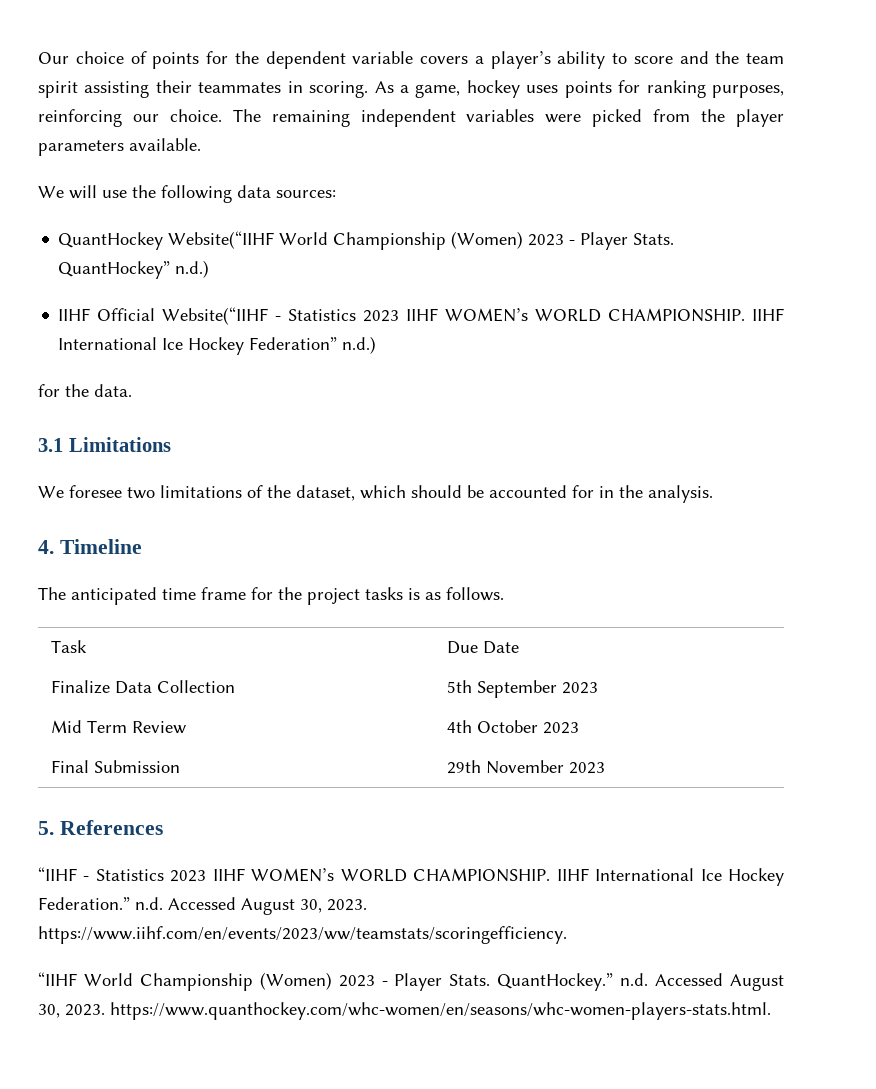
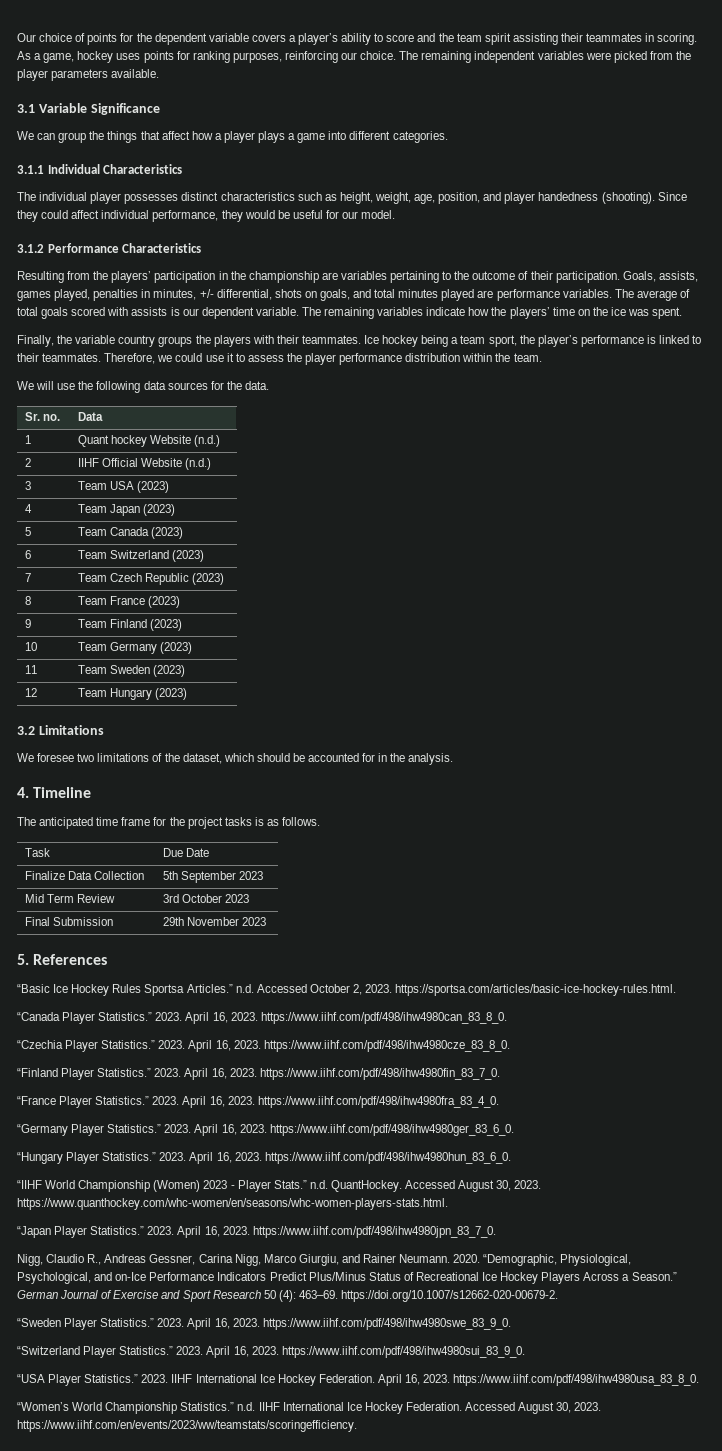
+ 3.1 Variable Significance
+ We can group the things that affect how a player plays a game into different categories.
+ 3.1.1 Individual Characteristics
+ The individual player possesses distinct characteristics such as height, weight, age, position, and player handedness (shooting). Since they could affect individual performance, they would be useful for our model.
+ 3.1.2 Performance Characteristics
+ Resulting from the players’ participation in the championship are variables pertaining to the outcome of their participation. Goals, assists, games played, penalties in minutes, +/- differential, shots on goals, and total minutes played are performance variables. The average of total goals scored with assists is our dependent variable. The remaining variables indicate how the players’ time on the ice was spent.
+ Finally, the variable country groups the players with their teammates. Ice hockey being a team sport, the player’s performance is linked to their teammates. Therefore, we could use it to assess the player performance distribution within the team.
- We will use the following data sources:
- QuantHockey Website(“IIHF World Championship (Women) 2023 - Player Stats. QuantHockey” n.d.)
- IIHF Official Website(“IIHF - Statistics 2023 IIHF WOMEN’s WORLD CHAMPIONSHIP. IIHF International Ice Hockey Federation” n.d.)
- for the data.
- 3.1 Limitations
+ We will use the following data sources for the data.
+ Sr. no. | Data
+ 1 | Quant hockey Website (n.d.)
+ 2 | IIHF Official Website (n.d.)
+ 3 | Team USA (2023)
+ 4 | Team Japan (2023)
+ 5 | Team Canada (2023)
+ 6 | Team Switzerland (2023)
+ 7 | Team Czech Republic (2023)
+ 8 | Team France (2023)
+ 9 | Team Finland (2023)
+ 10 | Team Germany (2023)
+ 11 | Team Sweden (2023)
+ 12 | Team Hungary (2023)
+ 3.2 Limitations
- Mid Term Review | 4th October 2023
+ Mid Term Review | 3rd October 2023
- “IIHF - Statistics 2023 IIHF WOMEN’s WORLD CHAMPIONSHIP. IIHF International Ice Hockey Federation.” n.d. Accessed August 30, 2023. https://www.iihf.com/en/events/2023/ww/teamstats/scoringefficiency.
+ “Basic Ice Hockey Rules Sportsa Articles.” n.d. Accessed October 2, 2023. https://sportsa.com/articles/basic-ice-hockey-rules.html.
+ “Canada Player Statistics.” 2023. April 16, 2023. https://www.iihf.com/pdf/498/ihw4980can_83_8_0.
+ “Czechia Player Statistics.” 2023. April 16, 2023. https://www.iihf.com/pdf/498/ihw4980cze_83_8_0.
+ “Finland Player Statistics.” 2023. April 16, 2023. https://www.iihf.com/pdf/498/ihw4980fin_83_7_0.
+ “France Player Statistics.” 2023. April 16, 2023. https://www.iihf.com/pdf/498/ihw4980fra_83_4_0.
+ “Germany Player Statistics.” 2023. April 16, 2023. https://www.iihf.com/pdf/498/ihw4980ger_83_6_0.
+ “Hungary Player Statistics.” 2023. April 16, 2023. https://www.iihf.com/pdf/498/ihw4980hun_83_6_0.
- “IIHF World Championship (Women) 2023 - Player Stats. QuantHockey.” n.d. Accessed August 30, 2023. https://www.quanthockey.com/whc-women/en/seasons/whc-women-players-stats.html.
+ “IIHF World Championship (Women) 2023 - Player Stats.” n.d. QuantHockey. Accessed August 30, 2023. https://www.quanthockey.com/whc-women/en/seasons/whc-women-players-stats.html.
+ “Japan Player Statistics.” 2023. April 16, 2023. https://www.iihf.com/pdf/498/ihw4980jpn_83_7_0.
+ Nigg, Claudio R., Andreas Gessner, Carina Nigg, Marco Giurgiu, and Rainer Neumann. 2020. “Demographic, Physiological, Psychological, and on-Ice Performance Indicators Predict Plus/Minus Status of Recreational Ice Hockey Players Across a Season.” German Journal of Exercise and Sport Research 50 (4): 463–69. https://doi.org/10.1007/s12662-020-00679-2.
+ “Sweden Player Statistics.” 2023. April 16, 2023. https://www.iihf.com/pdf/498/ihw4980swe_83_9_0.
+ “Switzerland Player Statistics.” 2023. April 16, 2023. https://www.iihf.com/pdf/498/ihw4980sui_83_9_0.
+ “USA Player Statistics.” 2023. IIHF International Ice Hockey Federation. April 16, 2023. https://www.iihf.com/pdf/498/ihw4980usa_83_8_0.
+ “Women’s World Championship Statistics.” n.d. IIHF International Ice Hockey Federation. Accessed August 30, 2023. https://www.iihf.com/en/events/2023/ww/teamstats/scoringefficiency.

